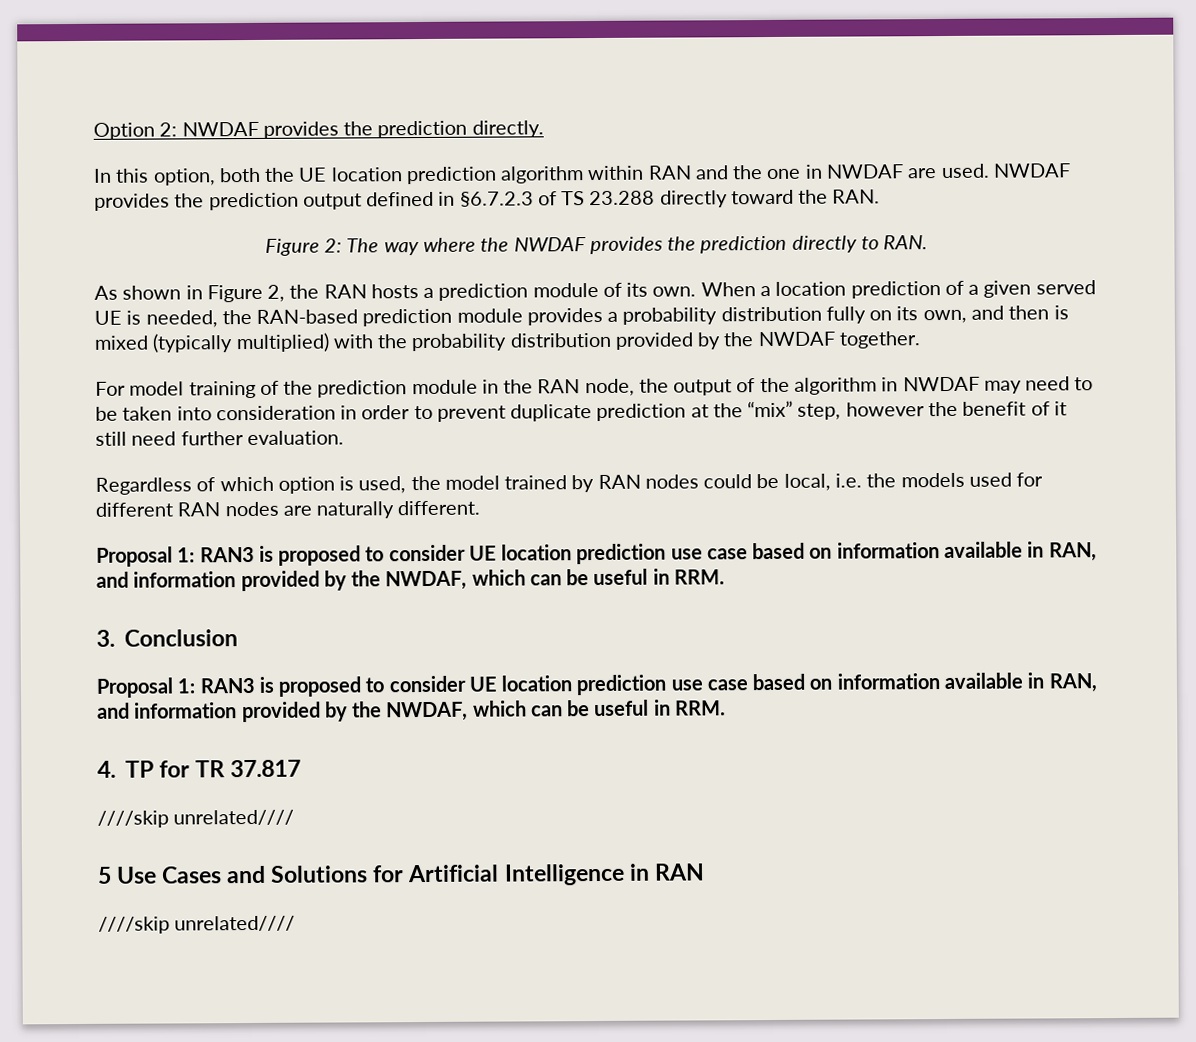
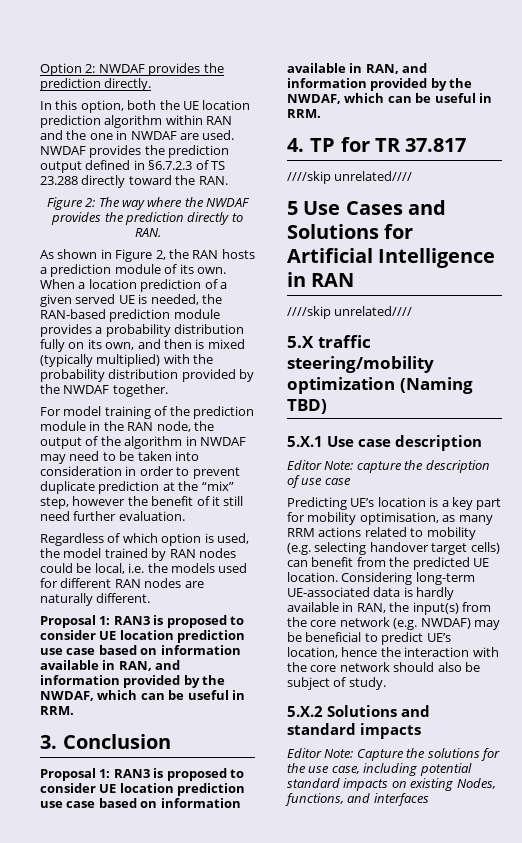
+ 5.X traffic steering/mobility optimization (Naming TBD)
+ 5.X.1 Use case description
+ Editor Note: capture the description of use case
+ Predicting UE’s location is a key part for mobility optimisation, as many RRM actions related to mobility (e.g. selecting handover target cells) can benefit from the predicted UE location. Considering long-term UE-associated data is hardly available in RAN, the input(s) from the core network (e.g. NWDAF) may be beneficial to predict UE’s location, hence the interaction with the core network should also be subject of study.
+ 5.X.2 Solutions and standard impacts
+ Editor Note: Capture the solutions for the use case, including potential standard impacts on existing Nodes, functions, and interfaces

